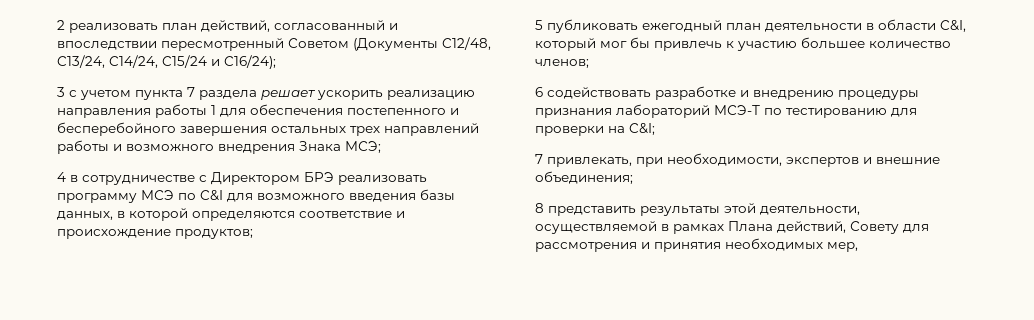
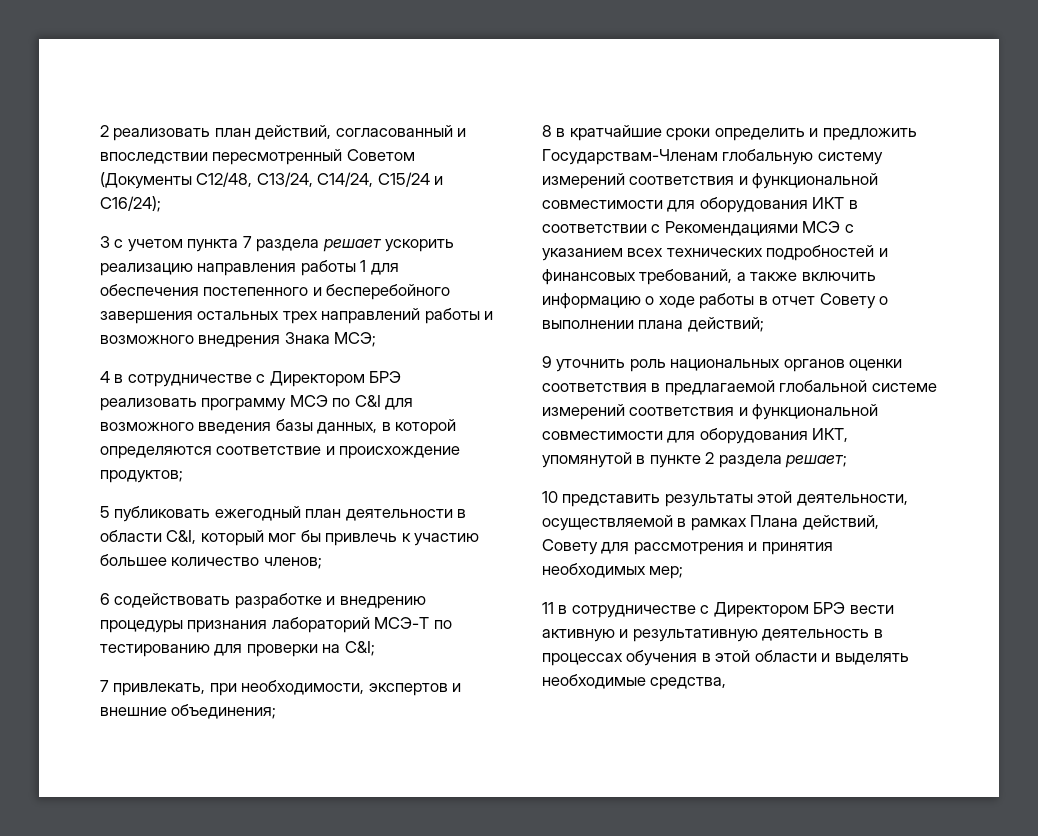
- 8 представить результаты этой деятельности, осуществляемой в рамках Плана действий, Совету для рассмотрения и принятия необходимых мер,
+ 8 в кратчайшие сроки определить и предложить Государствам-Членам глобальную систему измерений соответствия и функциональной совместимости для оборудования ИКТ в соответствии с Рекомендациями МСЭ с указанием всех технических подробностей и финансовых требований, а также включить информацию о ходе работы в отчет Совету о выполнении плана действий;
+ 9 уточнить роль национальных органов оценки соответствия в предлагаемой глобальной системе измерений соответствия и функциональной совместимости для оборудования ИКТ, упомянутой в пункте 2 раздела решает;
+ 10 представить результаты этой деятельности, осуществляемой в рамках Плана действий, Совету для рассмотрения и принятия необходимых мер;
+ 11 в сотрудничестве с Директором БРЭ вести активную и результативную деятельность в процессах обучения в этой области и выделять необходимые средства,

